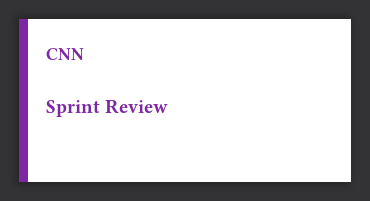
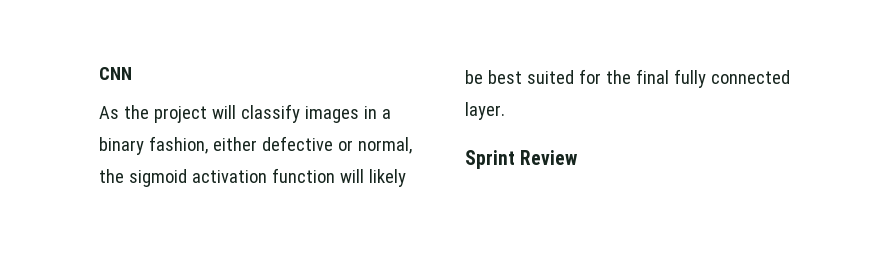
+ As the project will classify images in a binary fashion, either defective or normal, the sigmoid activation function will likely be best suited for the final fully connected layer.

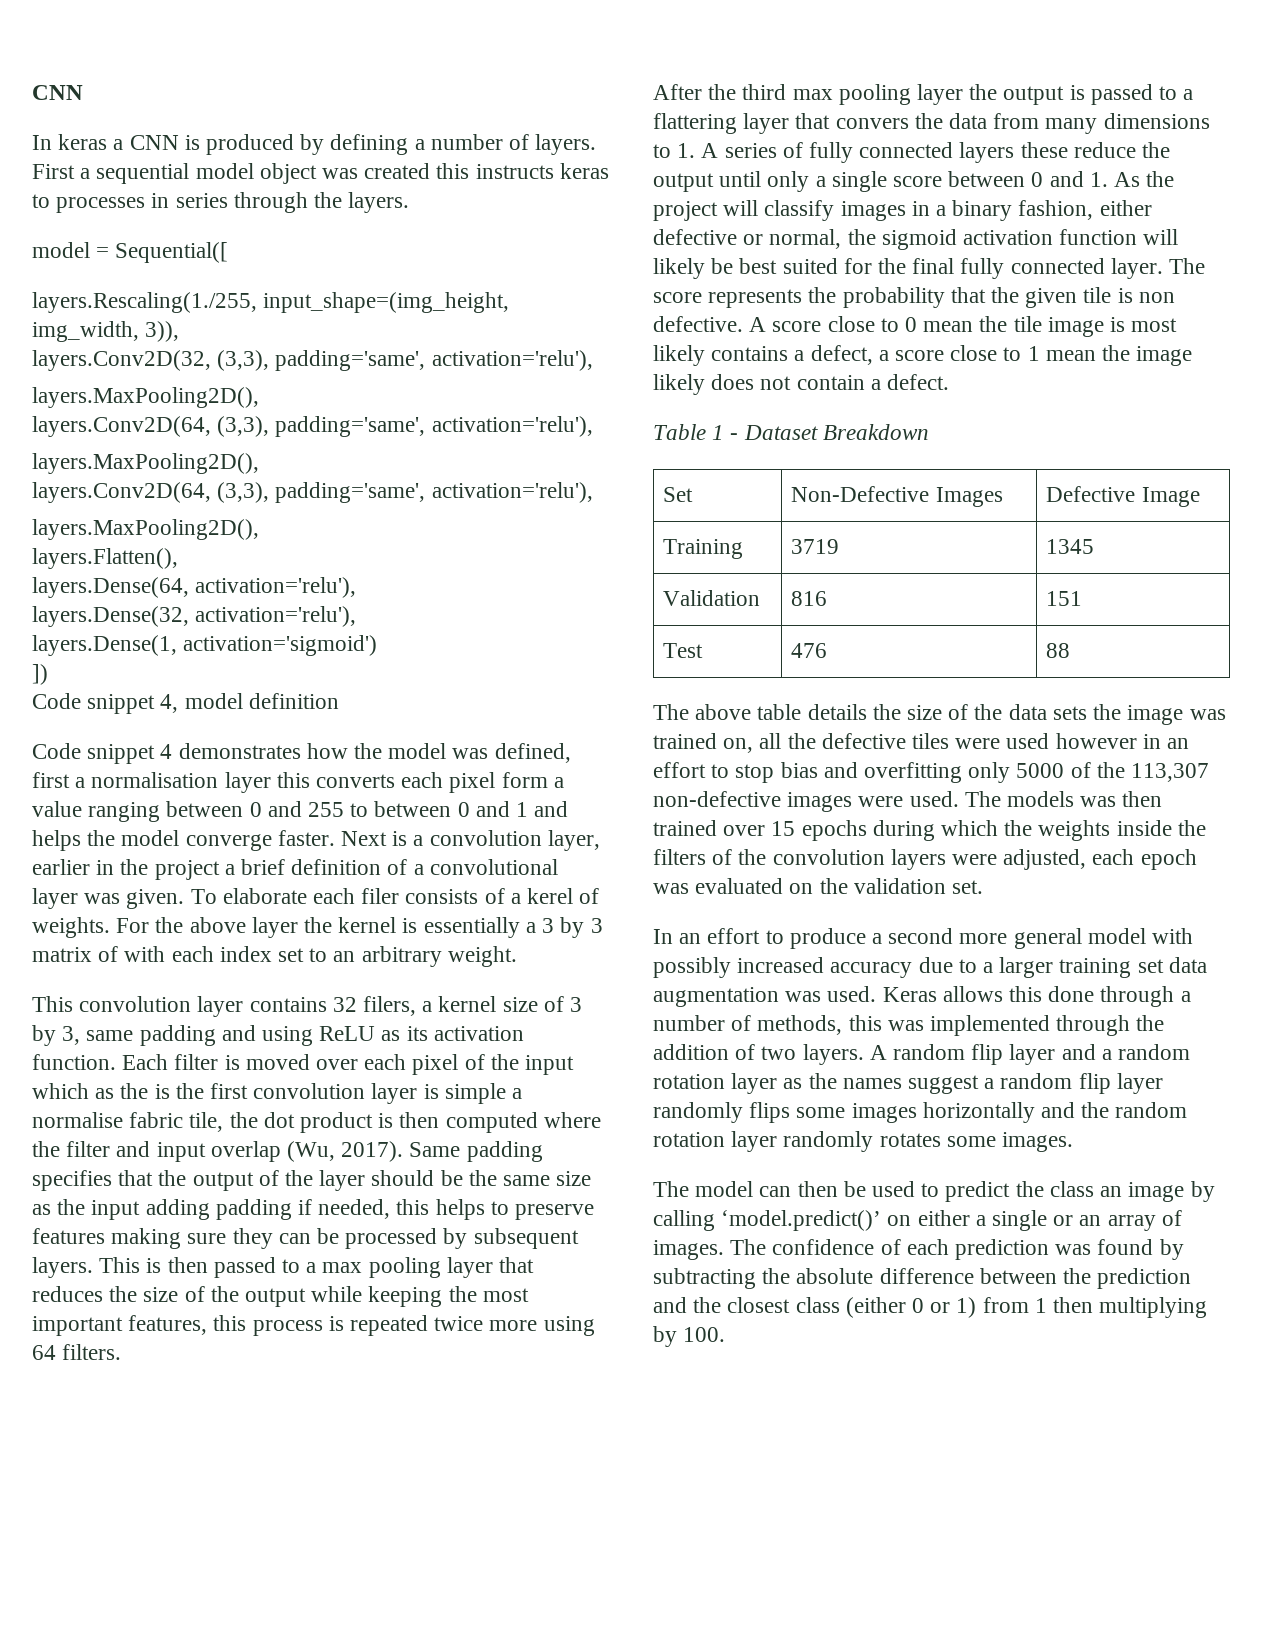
- As the project will classify images in a binary fashion, either defective or normal, the sigmoid activation function will likely be best suited for the final fully connected layer.
- Sprint Review
+ In keras a CNN is produced by defining a number of layers. First a sequential model object was created this instructs keras to processes in series through the layers.
+ model = Sequential([
+ layers.Rescaling(1./255, input_shape=(img_height, img_width, 3)),
+ layers.Conv2D(32, (3,3), padding='same', activation='relu'),
+ layers.MaxPooling2D(),
+ layers.Conv2D(64, (3,3), padding='same', activation='relu'),
+ layers.MaxPooling2D(),
+ layers.Conv2D(64, (3,3), padding='same', activation='relu'),
+ layers.MaxPooling2D(),
+ layers.Flatten(),
+ layers.Dense(64, activation='relu'),
+ layers.Dense(32, activation='relu'),
+ layers.Dense(1, activation='sigmoid')
+ ])
+ Code snippet 4, model definition
+ Code snippet 4 demonstrates how the model was defined, first a normalisation layer this converts each pixel form a value ranging between 0 and 255 to between 0 and 1 and helps the model converge faster. Next is a convolution layer, earlier in the project a brief definition of a convolutional layer was given. To elaborate each filer consists of a kerel of weights. For the above layer the kernel is essentially a 3 by 3 matrix of with each index set to an arbitrary weight.
+ This convolution layer contains 32 filers, a kernel size of 3 by 3, same padding and using ReLU as its activation function. Each filter is moved over each pixel of the input which as the is the first convolution layer is simple a normalise fabric tile, the dot product is then computed where the filter and input overlap (Wu, 2017). Same padding specifies that the output of the layer should be the same size as the input adding padding if needed, this helps to preserve features making sure they can be processed by subsequent layers. This is then passed to a max pooling layer that reduces the size of the output while keeping the most important features, this process is repeated twice more using 64 filters.
+ After the third max pooling layer the output is passed to a flattering layer that convers the data from many dimensions to 1. A series of fully connected layers these reduce the output until only a single score between 0 and 1. As the project will classify images in a binary fashion, either defective or normal, the sigmoid activation function will likely be best suited for the final fully connected layer. The score represents the probability that the given tile is non defective. A score close to 0 mean the tile image is most likely contains a defect, a score close to 1 mean the image likely does not contain a defect.
+ Table 1 - Dataset Breakdown
+ Set | Non-Defective Images | Defective Image
+ Training | 3719 | 1345
+ Validation | 816 | 151
+ Test | 476 | 88
+ The above table details the size of the data sets the image was trained on, all the defective tiles were used however in an effort to stop bias and overfitting only 5000 of the 113,307 non-defective images were used. The models was then trained over 15 epochs during which the weights inside the filters of the convolution layers were adjusted, each epoch was evaluated on the validation set.
+ In an effort to produce a second more general model with possibly increased accuracy due to a larger training set data augmentation was used. Keras allows this done through a number of methods, this was implemented through the addition of two layers. A random flip layer and a random rotation layer as the names suggest a random flip layer randomly flips some images horizontally and the random rotation layer randomly rotates some images.
+ The model can then be used to predict the class an image by calling ‘model.predict()’ on either a single or an array of images. The confidence of each prediction was found by subtracting the absolute difference between the prediction and the closest class (either 0 or 1) from 1 then multiplying by 100.

